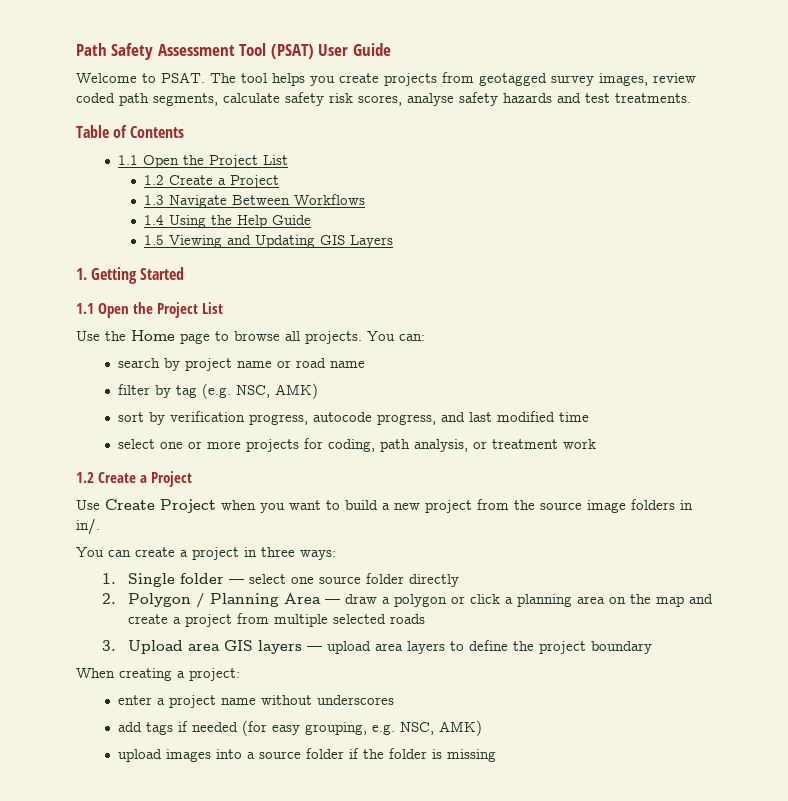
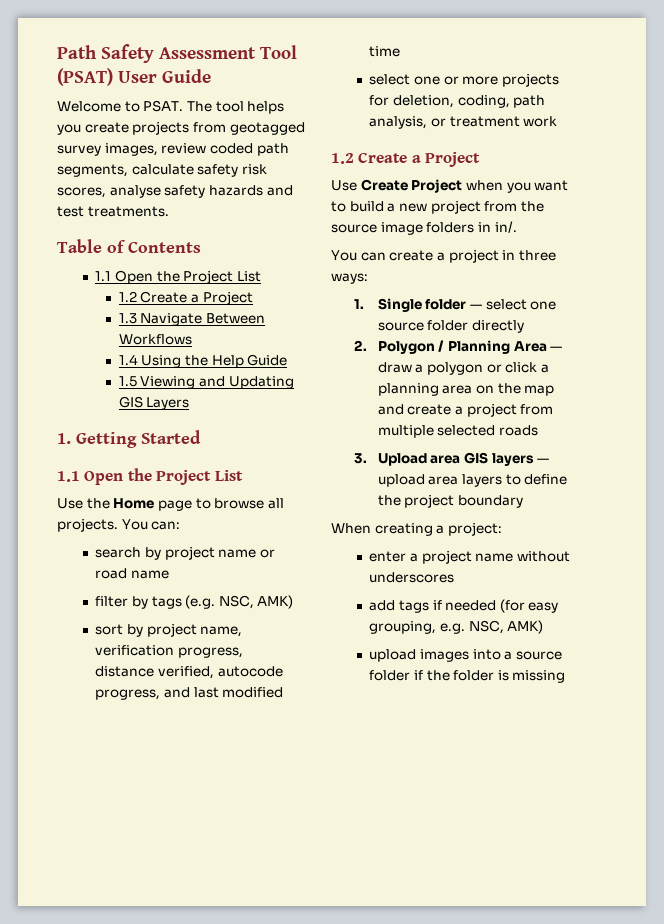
- filter by tag (e.g. NSC, AMK)
+ filter by tags (e.g. NSC, AMK)
- sort by verification progress, autocode progress, and last modified time
+ sort by project name, verification progress, distance verified, autocode progress, and last modified time
- select one or more projects for coding, path analysis, or treatment work
+ select one or more projects for deletion, coding, path analysis, or treatment work

